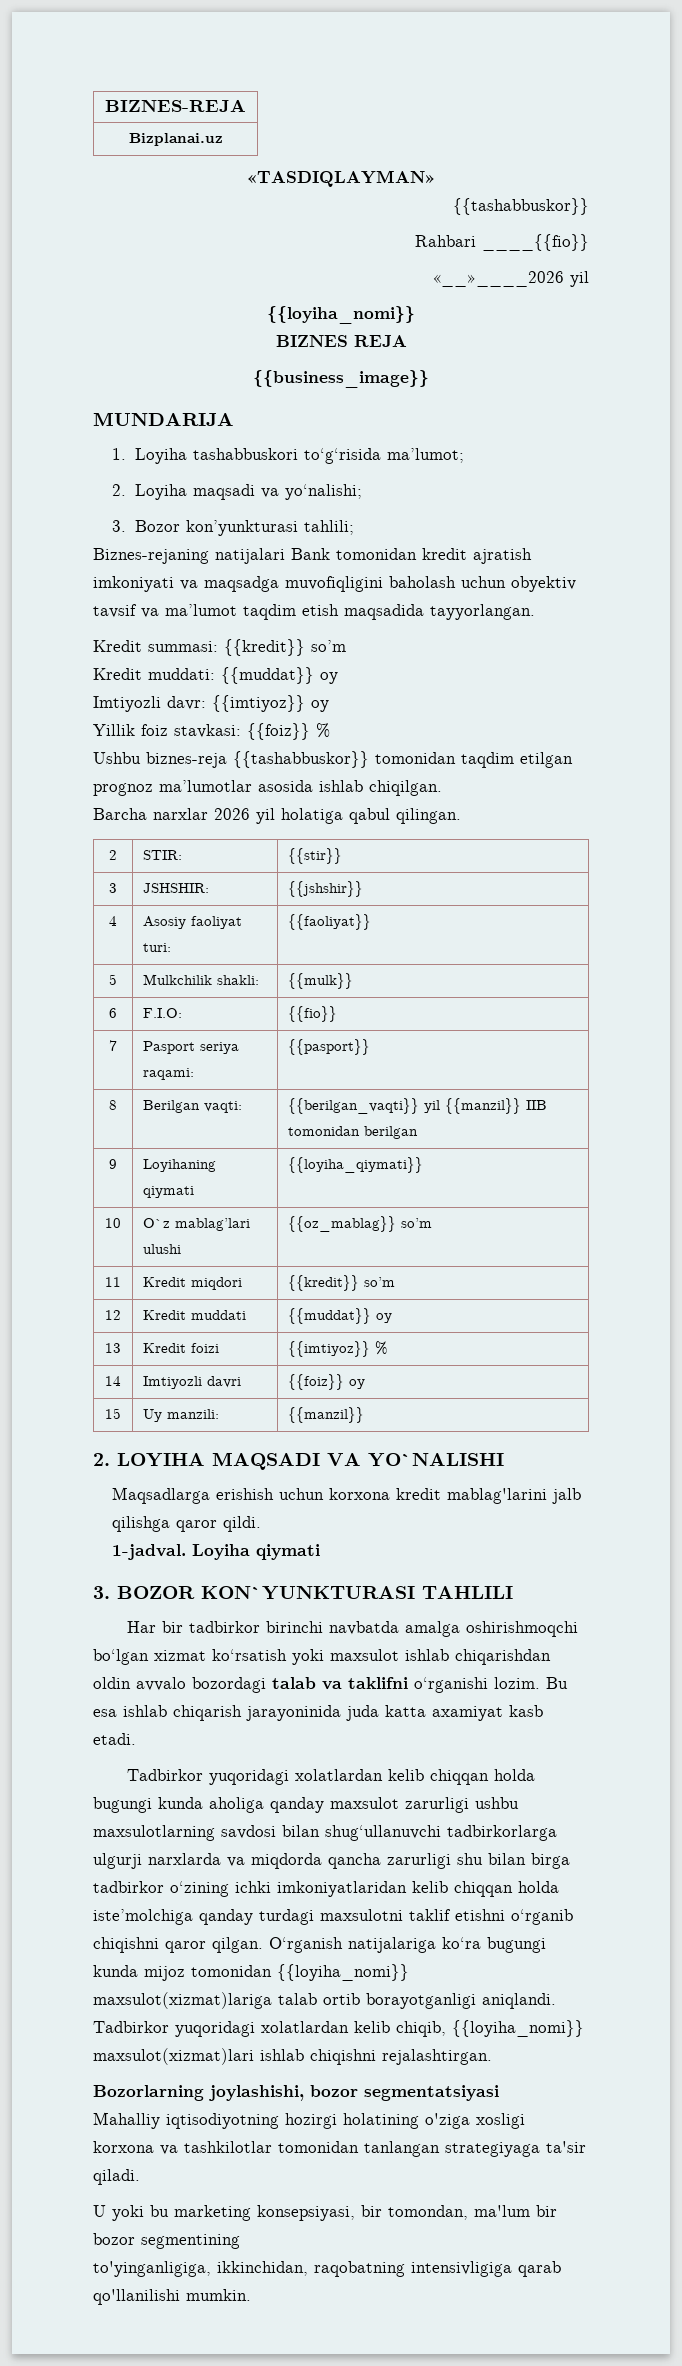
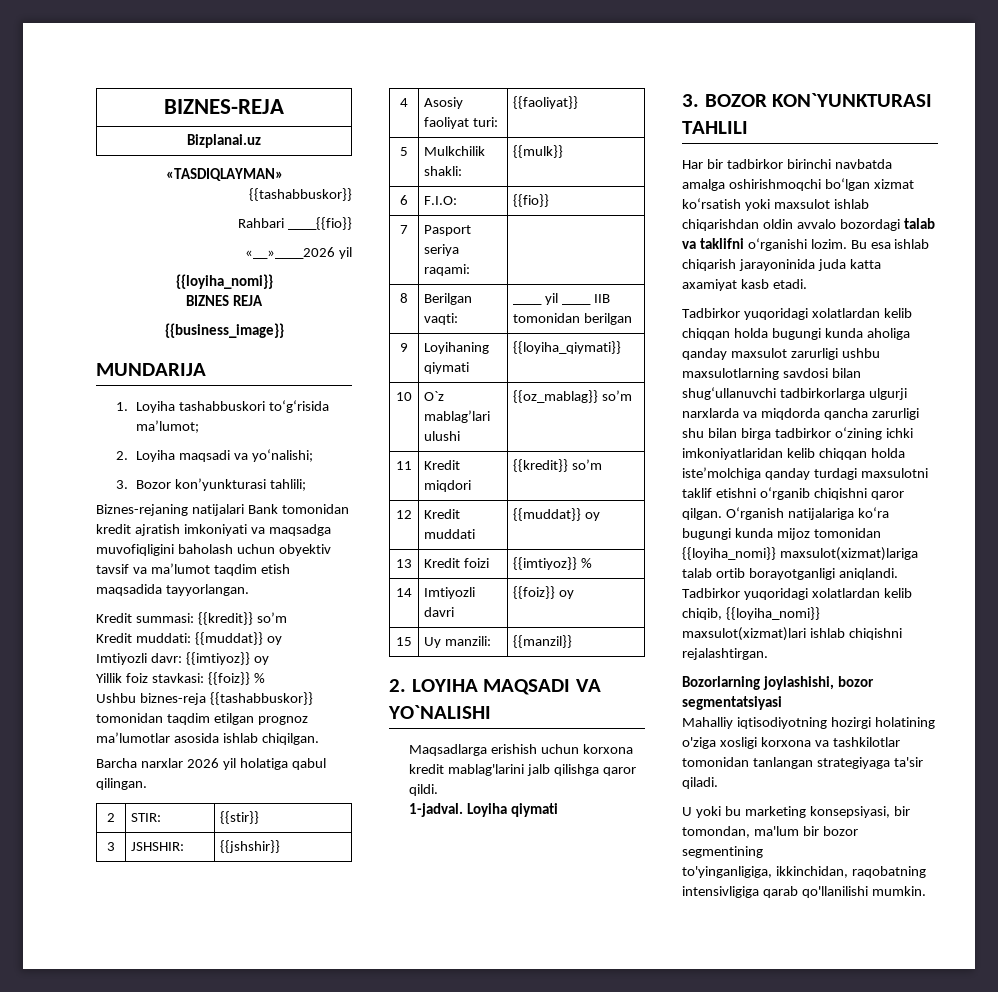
- 7 | Pasport seriya raqami: | {{pasport}}
+ 7 | Pasport seriya raqami: |
- 8 | Berilgan vaqti: | {{berilgan_vaqti}} yil {{manzil}} IIB tomonidan berilgan
+ 8 | Berilgan vaqti: | ____ yil ____ IIB tomonidan berilgan

